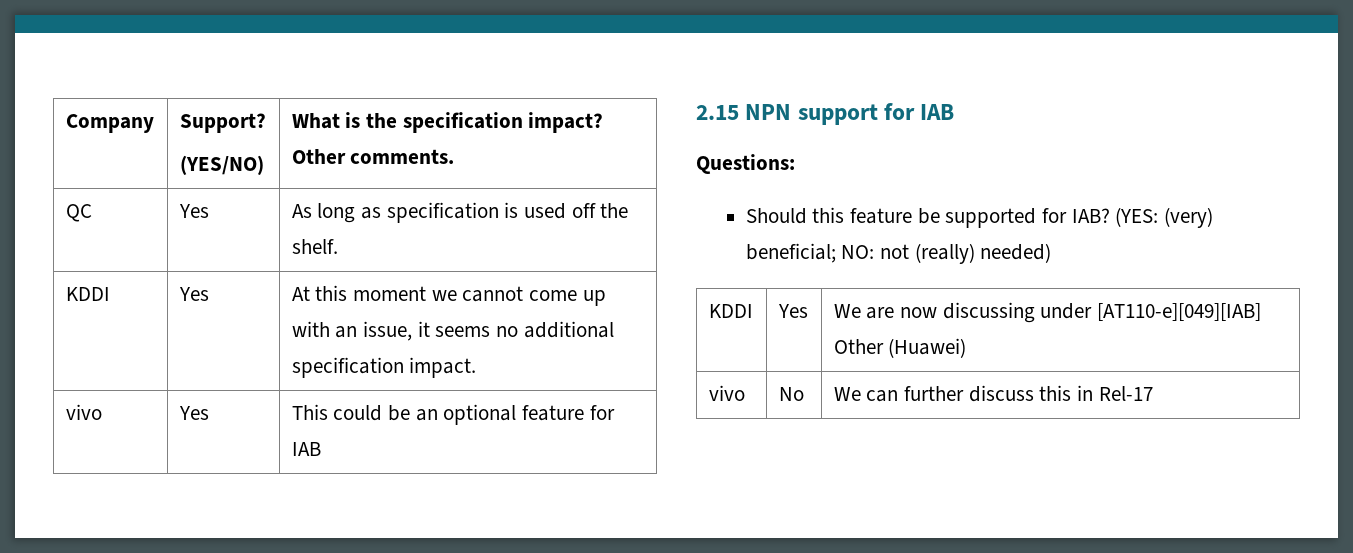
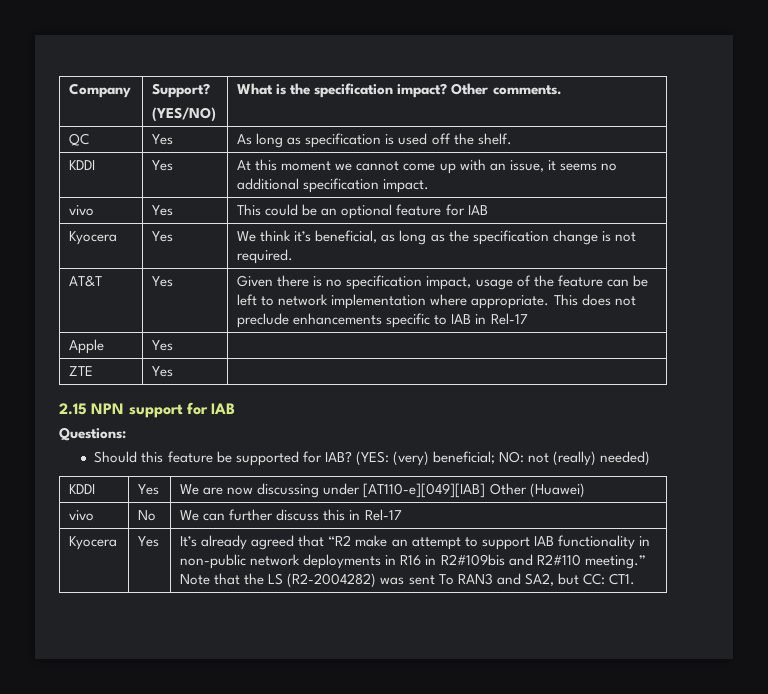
+ Kyocera | Yes | We think it’s beneficial, as long as the specification change is not required.
+ AT&T | Yes | Given there is no specification impact, usage of the feature can be left to network implementation where appropriate. This does not preclude enhancements specific to IAB in Rel-17
+ Apple | Yes |
+ ZTE | Yes |
+ Kyocera | Yes | It’s already agreed that “R2 make an attempt to support IAB functionality in non-public network deployments in R16 in R2#109bis and R2#110 meeting.” Note that the LS (R2-2004282) was sent To RAN3 and SA2, but CC: CT1.

